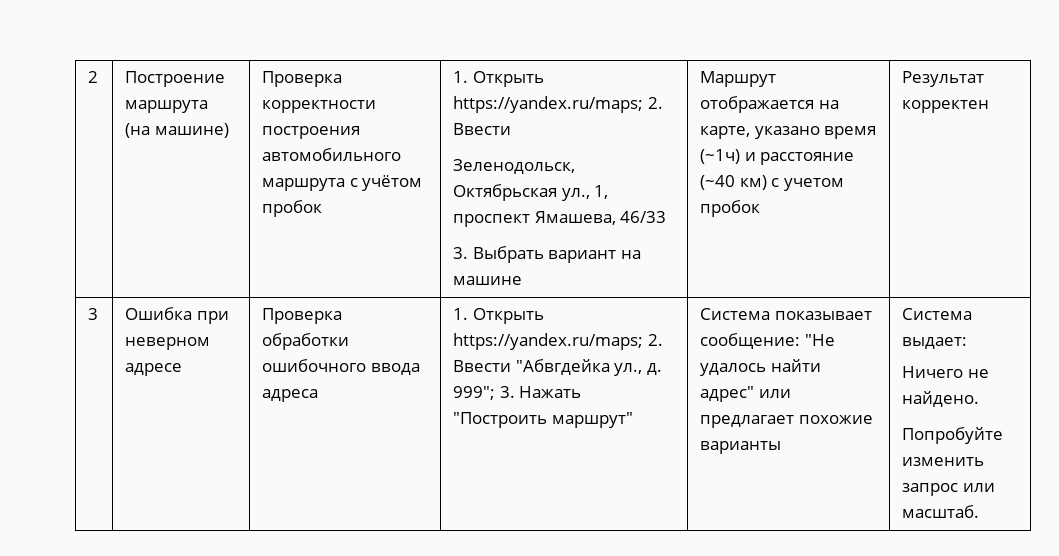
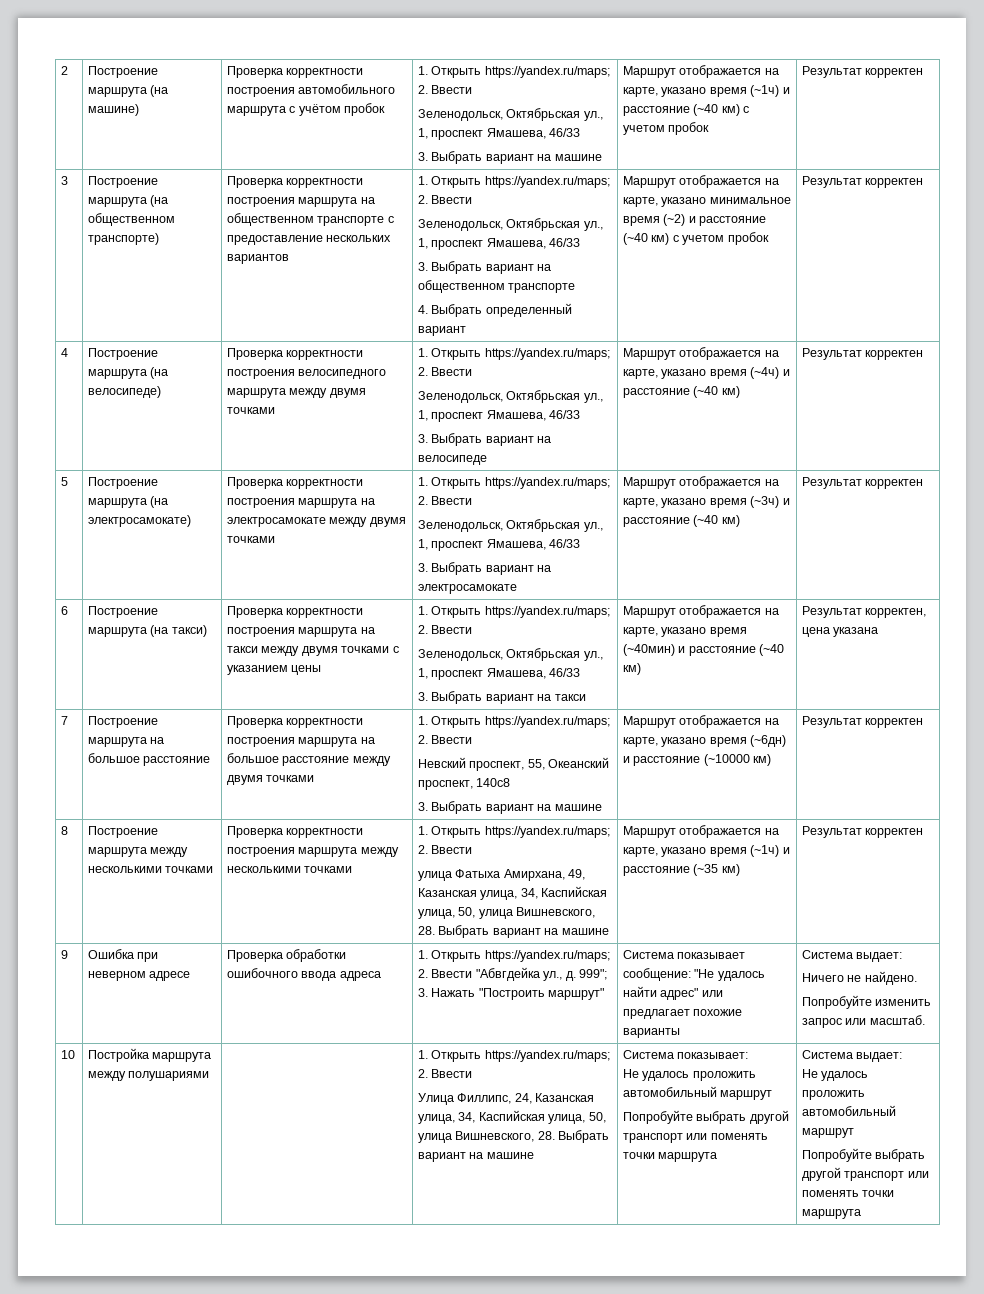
+ Построение маршрута (на общественном транспорте) | Проверка корректности построения маршрута на общественном транспорте с предоставление нескольких вариантов | 1. Открыть https://yandex.ru/maps; 2. Ввести
+ Зеленодольск, Октябрьская ул., 1, проспект Ямашева, 46/33
+ 3. Выбрать вариант на общественном транспорте
+ 4. Выбрать определенный вариант | Маршрут отображается на карте, указано минимальное время (~2) и расстояние (~40 км) с учетом пробок | Результат корректен
+ 4 | Построение маршрута (на велосипеде) | Проверка корректности построения велосипедного маршрута между двумя точками | 1. Открыть https://yandex.ru/maps; 2. Ввести
+ Зеленодольск, Октябрьская ул., 1, проспект Ямашева, 46/33
+ 3. Выбрать вариант на велосипеде | Маршрут отображается на карте, указано время (~4ч) и расстояние (~40 км) | Результат корректен
+ 5 | Построение маршрута (на электросамокате) | Проверка корректности построения маршрута на электросамокате между двумя точками | 1. Открыть https://yandex.ru/maps; 2. Ввести
+ Зеленодольск, Октябрьская ул., 1, проспект Ямашева, 46/33
+ 3. Выбрать вариант на электросамокате | Маршрут отображается на карте, указано время (~3ч) и расстояние (~40 км) | Результат корректен
+ 6 | Построение маршрута (на такси) | Проверка корректности построения маршрута на такси между двумя точками с указанием цены | 1. Открыть https://yandex.ru/maps; 2. Ввести
+ Зеленодольск, Октябрьская ул., 1, проспект Ямашева, 46/33
+ 3. Выбрать вариант на такси | Маршрут отображается на карте, указано время (~40мин) и расстояние (~40 км) | Результат корректен, цена указана
+ 7 | Построение маршрута на большое расстояние | Проверка корректности построения маршрута на большое расстояние между двумя точками | 1. Открыть https://yandex.ru/maps; 2. Ввести
+ Невский проспект, 55, Океанский проспект, 140с8
+ 3. Выбрать вариант на машине | Маршрут отображается на карте, указано время (~6дн) и расстояние (~10000 км) | Результат корректен
+ 8 | Построение маршрута между несколькими точками | Проверка корректности построения маршрута между несколькими точками | 1. Открыть https://yandex.ru/maps; 2. Ввести
+ улица Фатыха Амирхана, 49, Казанская улица, 34, Каспийская улица, 50, улица Вишневского, 28. Выбрать вариант на машине | Маршрут отображается на карте, указано время (~1ч) и расстояние (~35 км) | Результат корректен
+ 9
+ 10 | Постройка маршрута между полушариями | | 1. Открыть https://yandex.ru/maps; 2. Ввести
+ Улица Филлипс, 24, Казанская улица, 34, Каспийская улица, 50, улица Вишневского, 28. Выбрать вариант на машине | Система показывает:
+ Не удалось проложить автомобильный маршрут
+ Попробуйте выбрать другой транспорт или поменять точки маршрута | Система выдает:
+ Не удалось проложить автомобильный маршрут
+ Попробуйте выбрать другой транспорт или поменять точки маршрута

